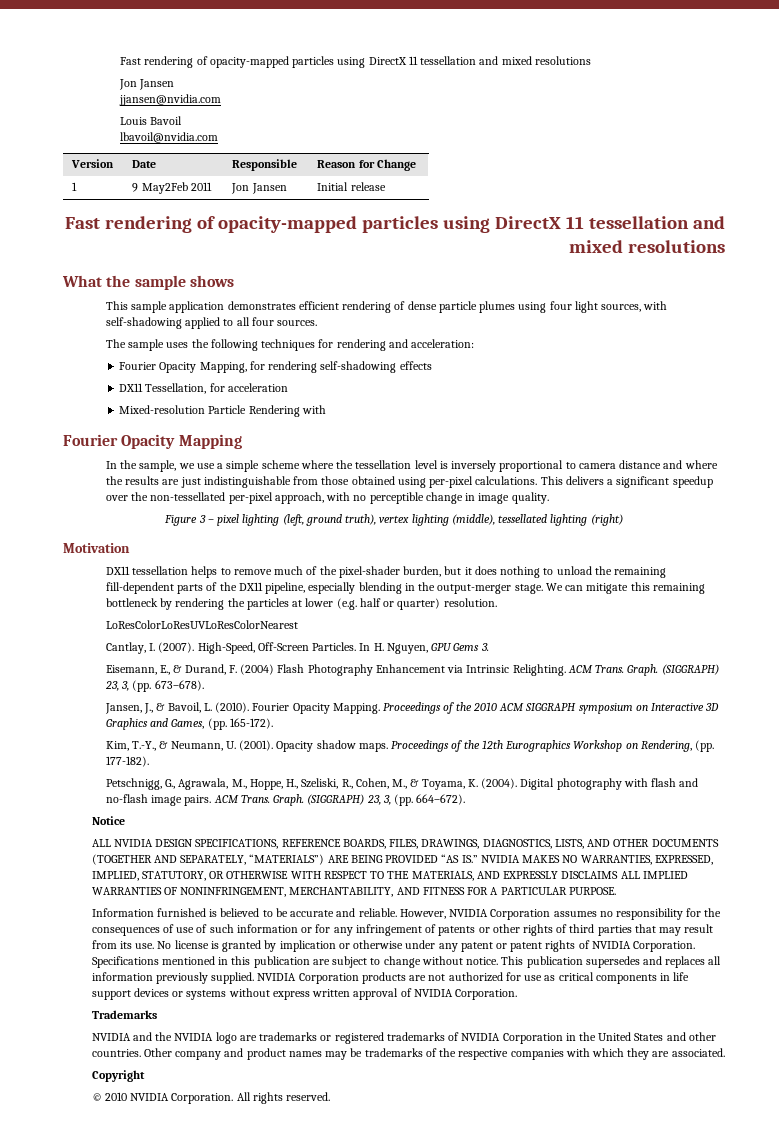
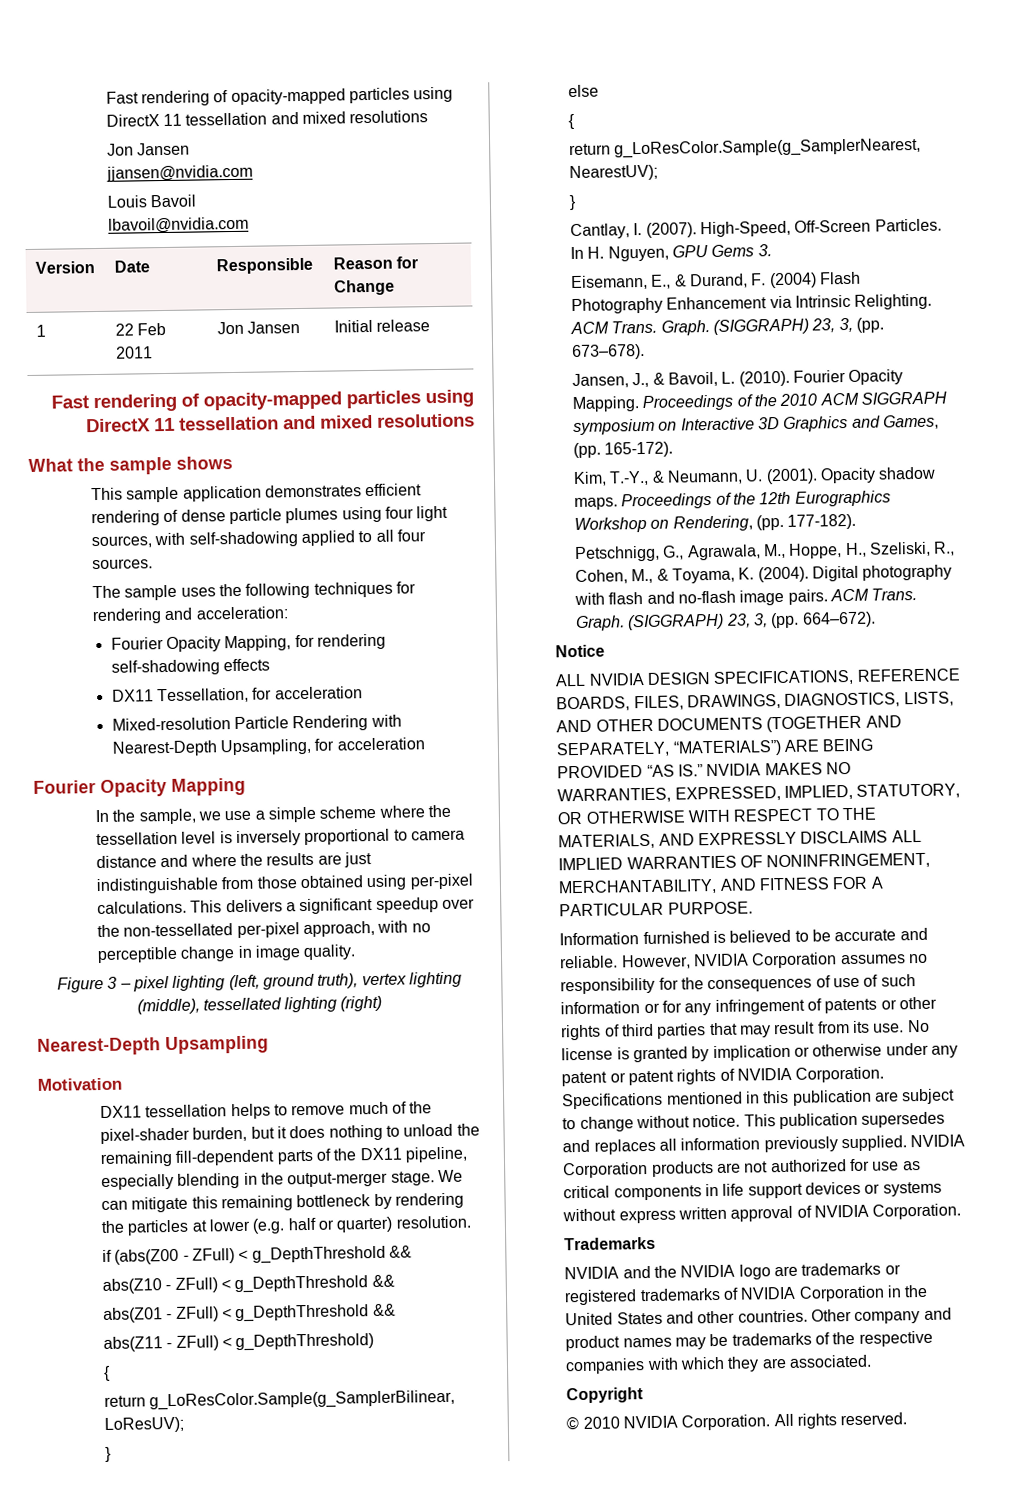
- 1 | 9 May2Feb 2011 | Jon Jansen | Initial release
+ 1 | 22 Feb 2011 | Jon Jansen | Initial release
- Mixed-resolution Particle Rendering with
+ Mixed-resolution Particle Rendering with Nearest-Depth Upsampling, for acceleration
+ Nearest-Depth Upsampling
- LoResColorLoResUVLoResColorNearest
+ if (abs(Z00 - ZFull) < g_DepthThreshold &&
+ abs(Z10 - ZFull) < g_DepthThreshold &&
+ abs(Z01 - ZFull) < g_DepthThreshold &&
+ abs(Z11 - ZFull) < g_DepthThreshold)
+ {
+ return g_LoResColor.Sample(g_SamplerBilinear, LoResUV);
+ }
+ else
+ {
+ return g_LoResColor.Sample(g_SamplerNearest, NearestUV);
+ }

